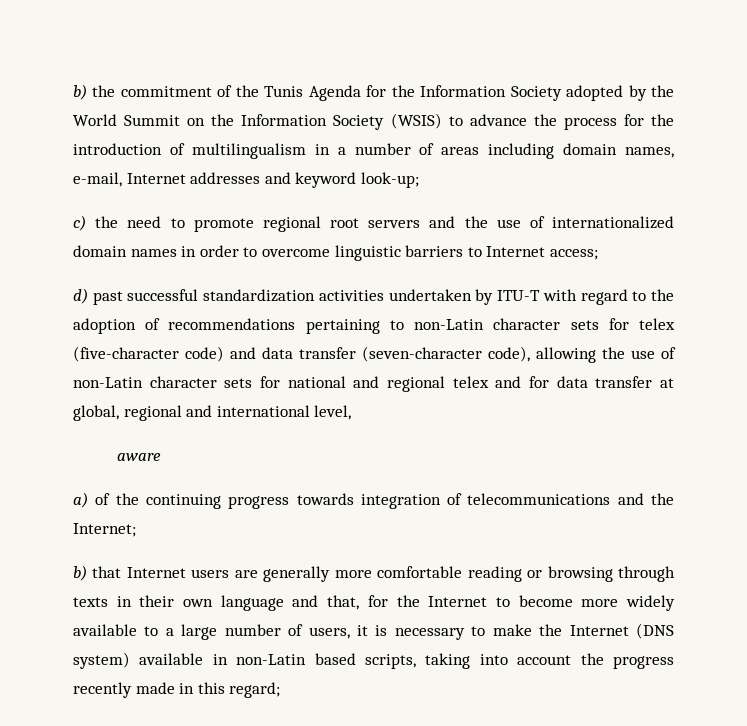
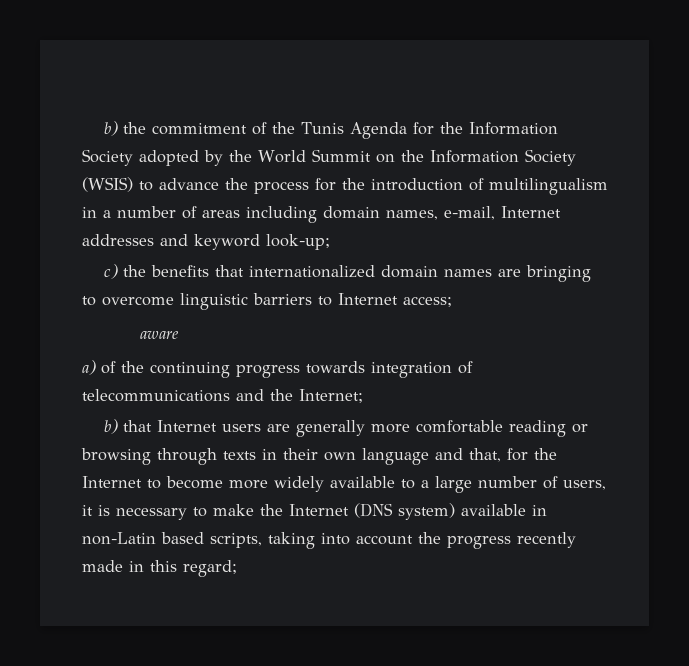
- c) the need to promote regional root servers and the use of internationalized domain names in order to overcome linguistic barriers to Internet access;
+ c) the benefits that internationalized domain names are bringing to overcome linguistic barriers to Internet access;
- d) past successful standardization activities undertaken by ITU-T with regard to the adoption of recommendations pertaining to non-Latin character sets for telex (five-character code) and data transfer (seven-character code), allowing the use of non-Latin character sets for national and regional telex and for data transfer at global, regional and international level,

